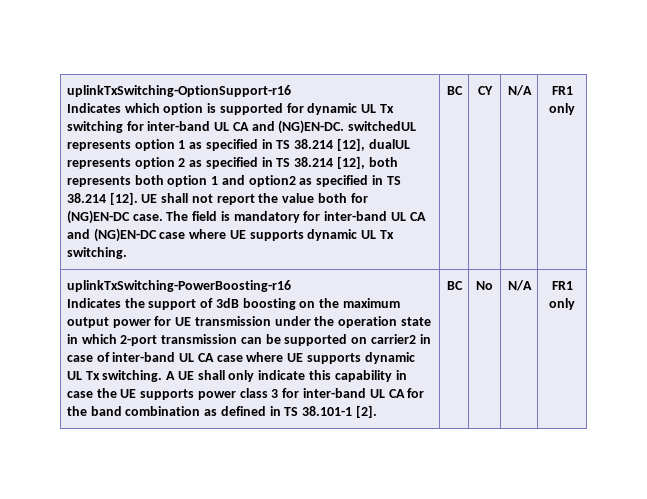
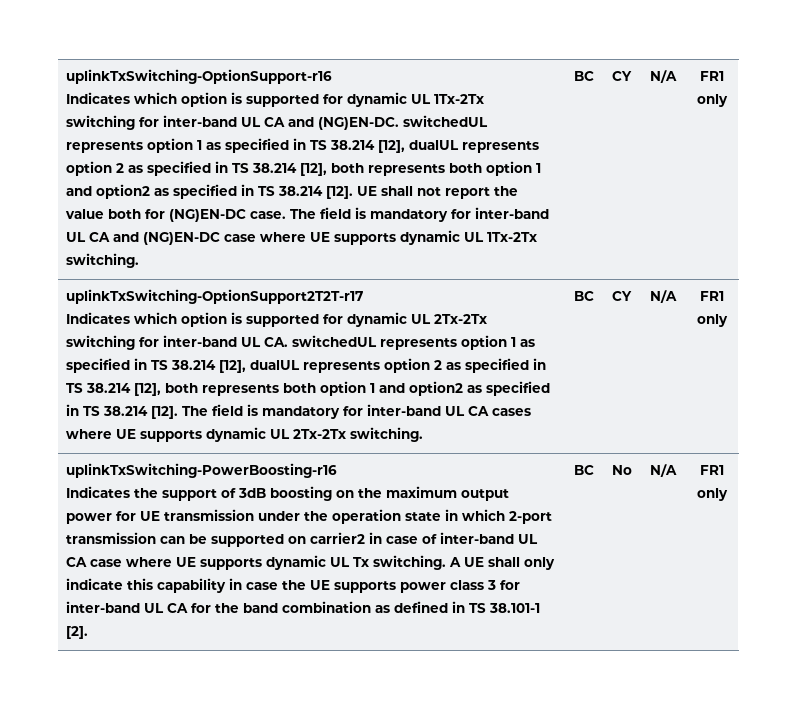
- Indicates which option is supported for dynamic UL Tx switching for inter-band UL CA and (NG)EN-DC. switchedUL represents option 1 as specified in TS 38.214 [12], dualUL represents option 2 as specified in TS 38.214 [12], both represents both option 1 and option2 as specified in TS 38.214 [12].
+ Indicates which option is supported for dynamic UL 1Tx-2Tx switching for inter-band UL CA and (NG)EN-DC. switchedUL represents option 1 as specified in TS 38.214 [12], dualUL represents option 2 as specified in TS 38.214 [12], both represents both option 1 and option2 as specified in TS 38.214 [12].
- The field is mandatory for inter-band UL CA and (NG)EN-DC case where UE supports dynamic UL Tx switching.
+ The field is mandatory for inter-band UL CA and (NG)EN-DC case where UE supports dynamic UL 1Tx-2Tx switching. | BC | CY | N/A | FR1 only
+ uplinkTxSwitching-OptionSupport2T2T-r17
+ Indicates which option is supported for dynamic UL 2Tx-2Tx switching for inter-band UL CA. switchedUL represents option 1 as specified in TS 38.214 [12], dualUL represents option 2 as specified in TS 38.214 [12], both represents both option 1 and option2 as specified in TS 38.214 [12]. The field is mandatory for inter-band UL CA cases where UE supports dynamic UL 2Tx-2Tx switching.

